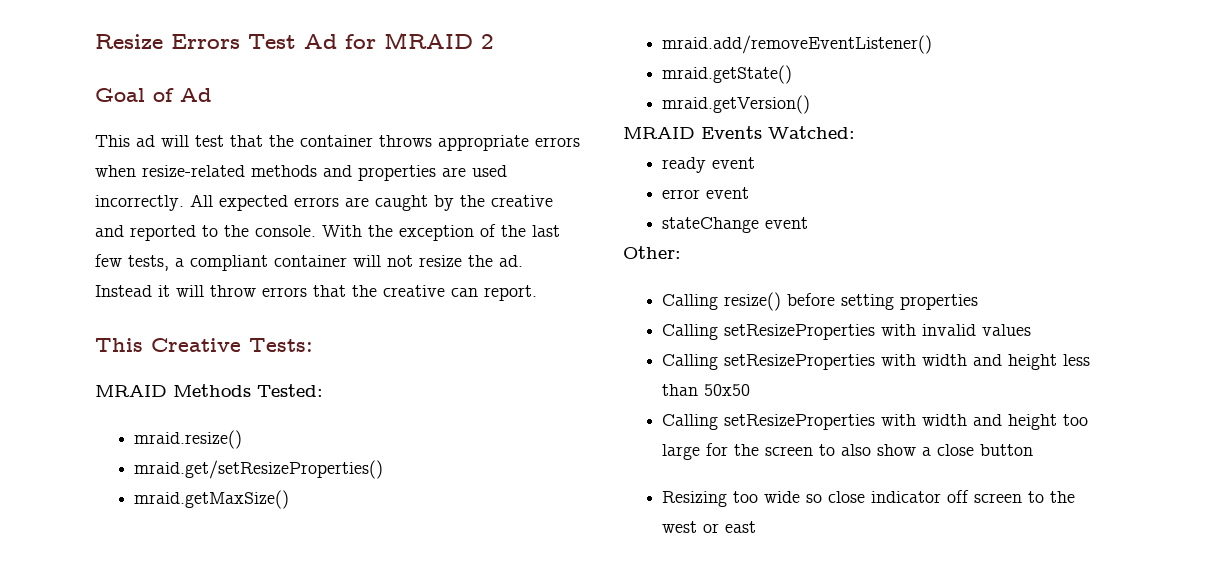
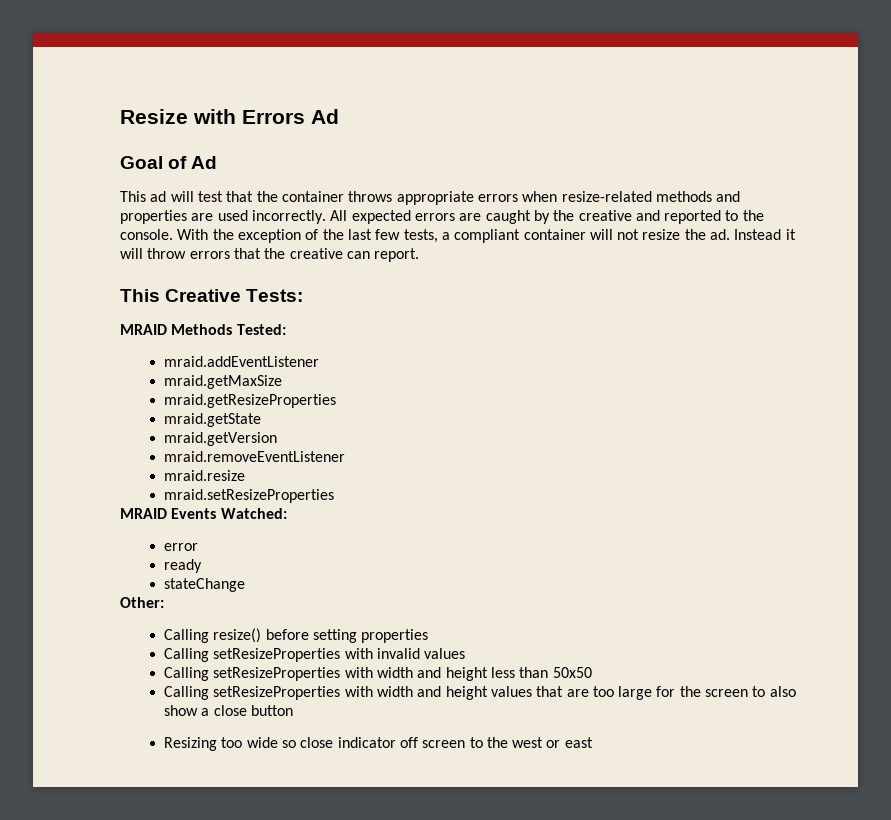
- Resize Errors Test Ad for MRAID 2
+ Resize with Errors Ad
- mraid.resize()
- mraid.get/setResizeProperties()
- mraid.getMaxSize()
- mraid.add/removeEventListener()
- mraid.getState()
- mraid.getVersion()
+ mraid.addEventListener
+ mraid.getMaxSize
+ mraid.getResizeProperties
+ mraid.getState
+ mraid.getVersion
+ mraid.removeEventListener
+ mraid.resize
+ mraid.setResizeProperties
+ error
- ready event
- error event
+ ready
- stateChange event
+ stateChange
- Calling setResizeProperties with width and height too large for the screen to also show a close button
+ Calling setResizeProperties with width and height values that are too large for the screen to also show a close button

